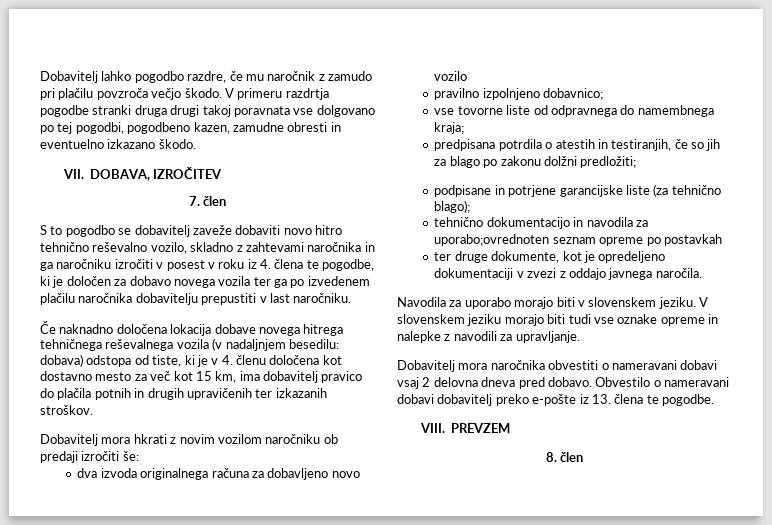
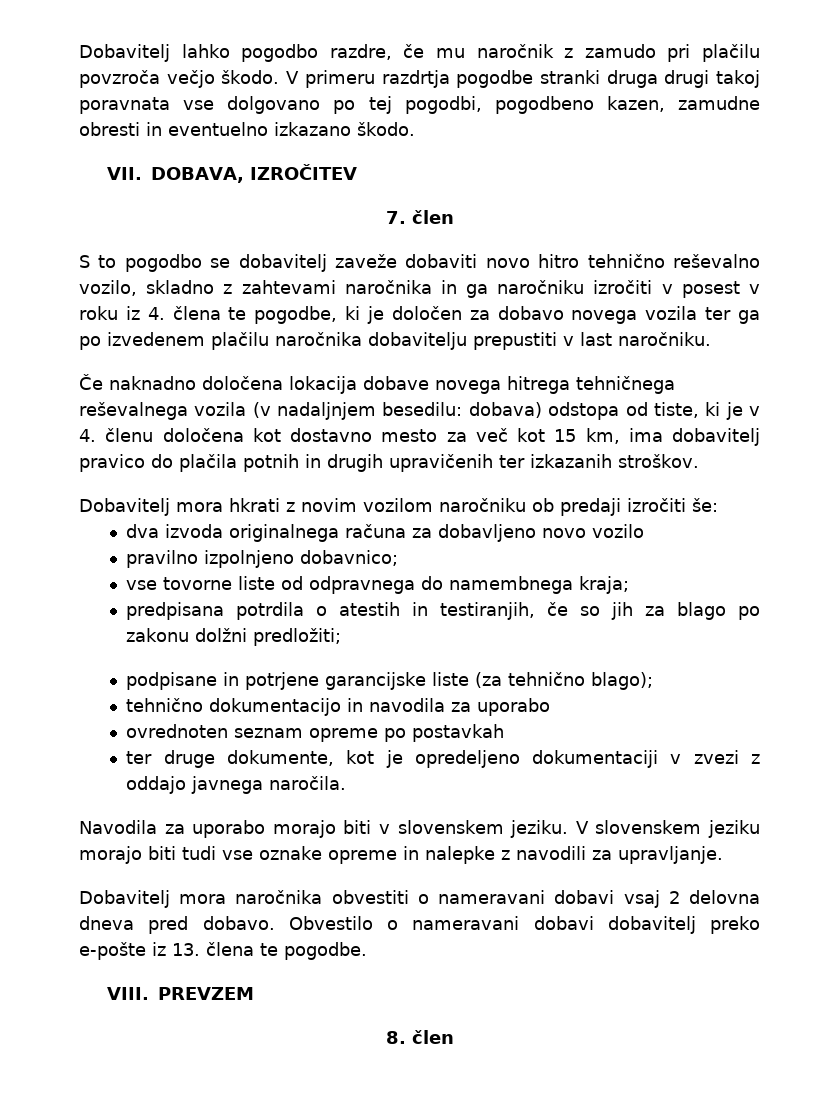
- tehnično dokumentacijo in navodila za uporabo;ovrednoten seznam opreme po postavkah
+ tehnično dokumentacijo in navodila za uporabo
+ ovrednoten seznam opreme po postavkah

